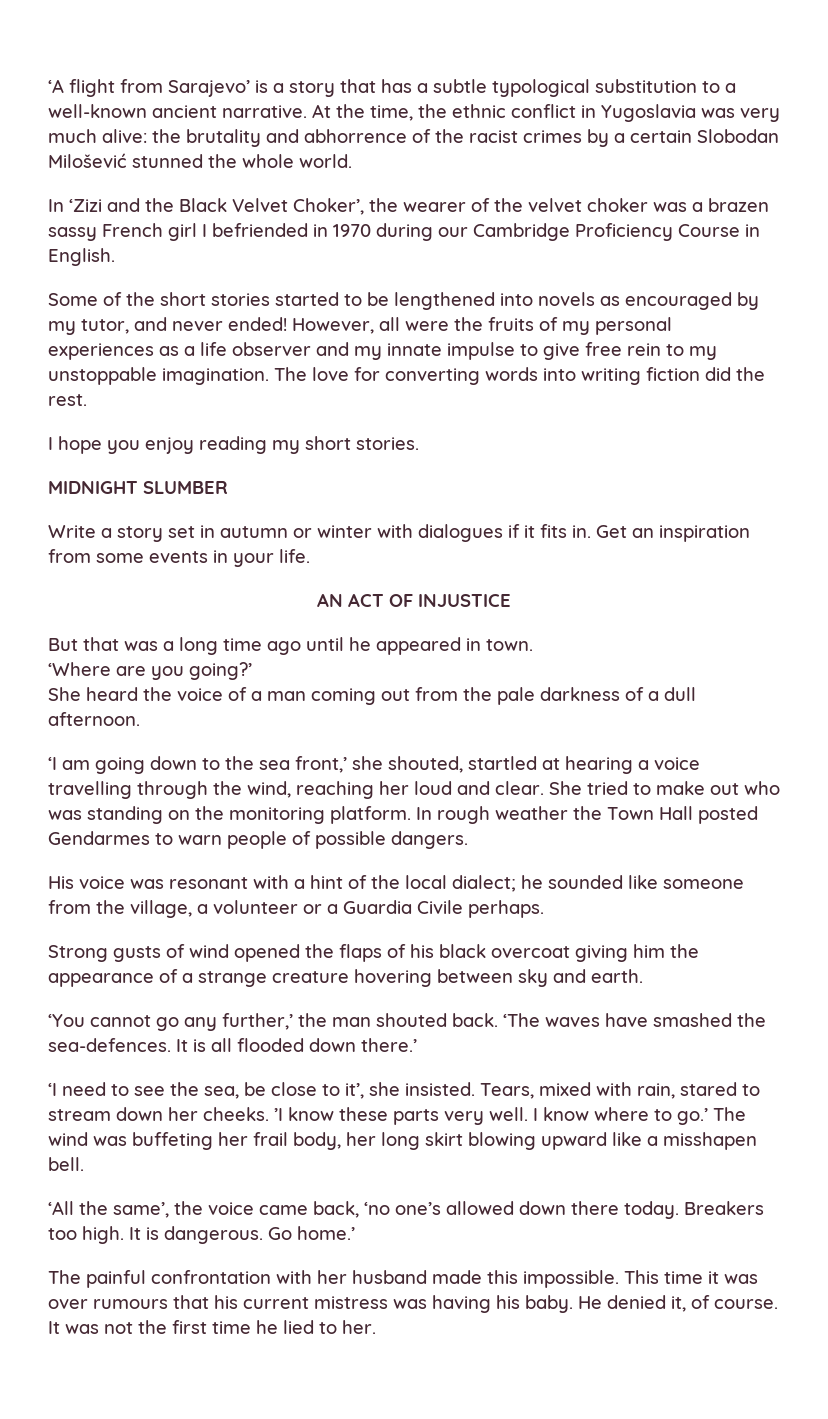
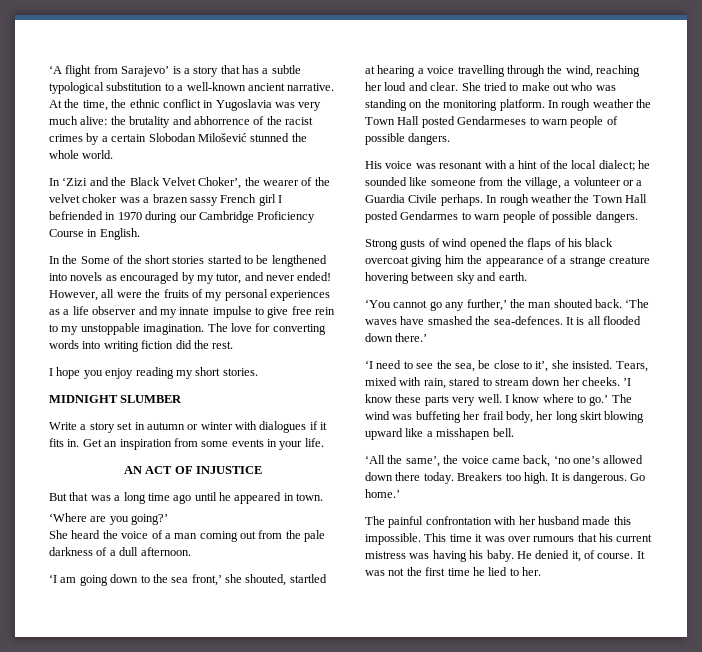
- Some of the short stories started to be lengthened into novels as encouraged by my tutor, and never ended!
+ In the Some of the short stories started to be lengthened into novels as encouraged by my tutor, and never ended!
- In rough weather the Town Hall posted Gendarmes to warn people of possible dangers.
+ In rough weather the Town Hall posted Gendarmeses to warn people of possible dangers.
+ In rough weather the Town Hall posted Gendarmes to warn people of possible dangers.

